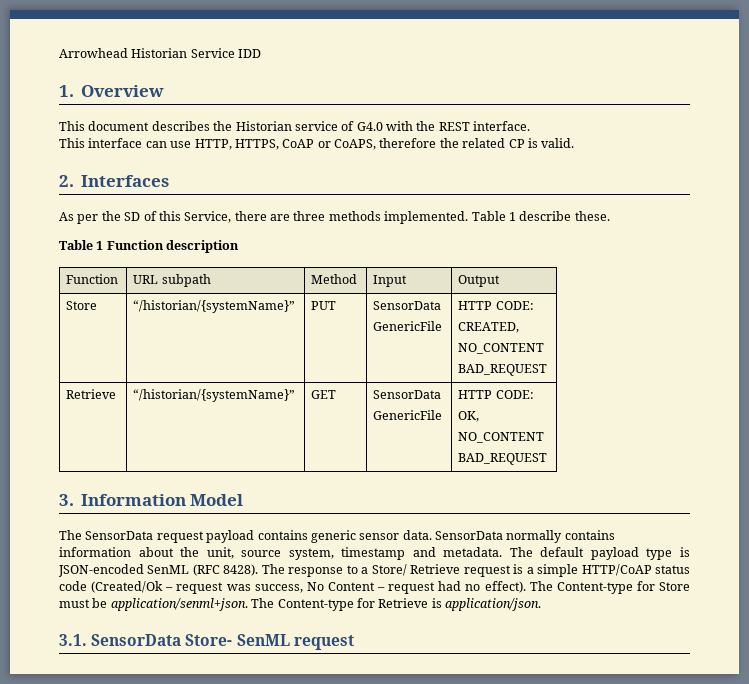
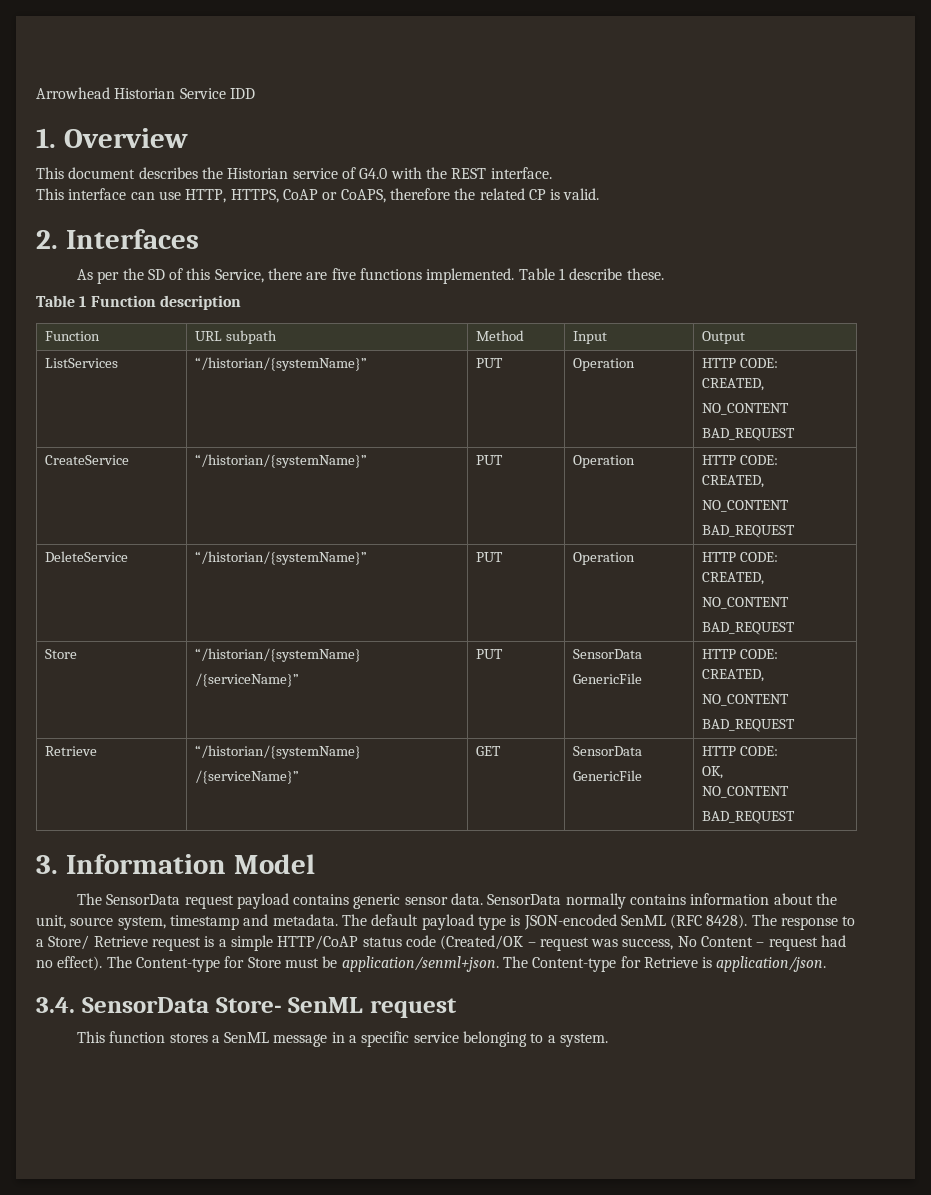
- As per the SD of this Service, there are three methods implemented.
+ As per the SD of this Service, there are five functions implemented.
+ ListServices | “/historian/{systemName}” | PUT | Operation | HTTP CODE:
+ CREATED,
+ NO_CONTENT
+ BAD_REQUEST
+ CreateService | “/historian/{systemName}” | PUT | Operation | HTTP CODE:
+ CREATED,
+ NO_CONTENT
+ BAD_REQUEST
+ DeleteService | “/historian/{systemName}” | PUT | Operation | HTTP CODE:
+ CREATED,
+ NO_CONTENT
+ BAD_REQUEST
- Store | “/historian/{systemName}” | PUT | SensorData
+ Store | “/historian/{systemName}
+ /{serviceName}” | PUT | SensorData
- Retrieve | “/historian/{systemName}” | GET | SensorData
+ Retrieve | “/historian/{systemName}
+ /{serviceName}” | GET | SensorData
- The response to a Store/ Retrieve request is a simple HTTP/CoAP status code (Created/Ok – request was success, No Content – request had no effect).
+ The response to a Store/ Retrieve request is a simple HTTP/CoAP status code (Created/OK – request was success, No Content – request had no effect).
- 3.1. SensorData Store- SenML request
+ 3.4. SensorData Store- SenML request
+ This function stores a SenML message in a specific service belonging to a system.

